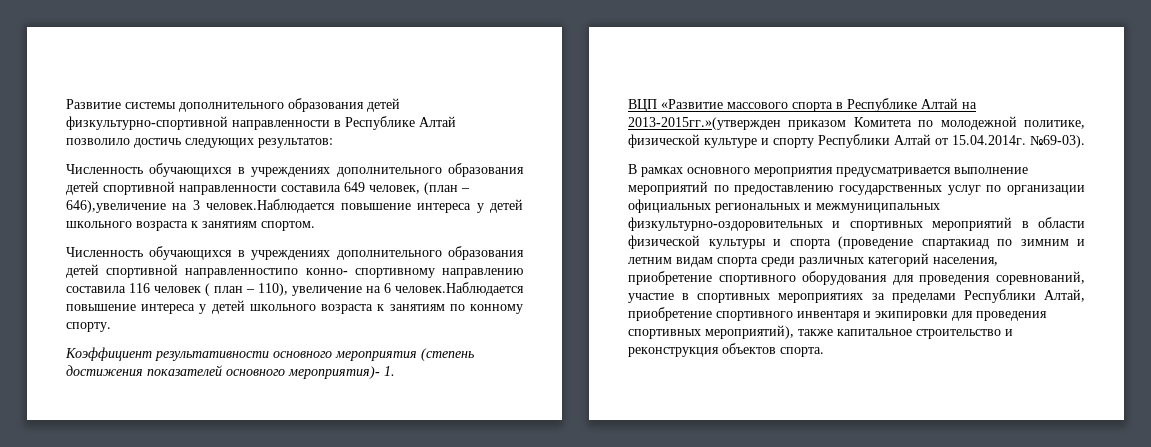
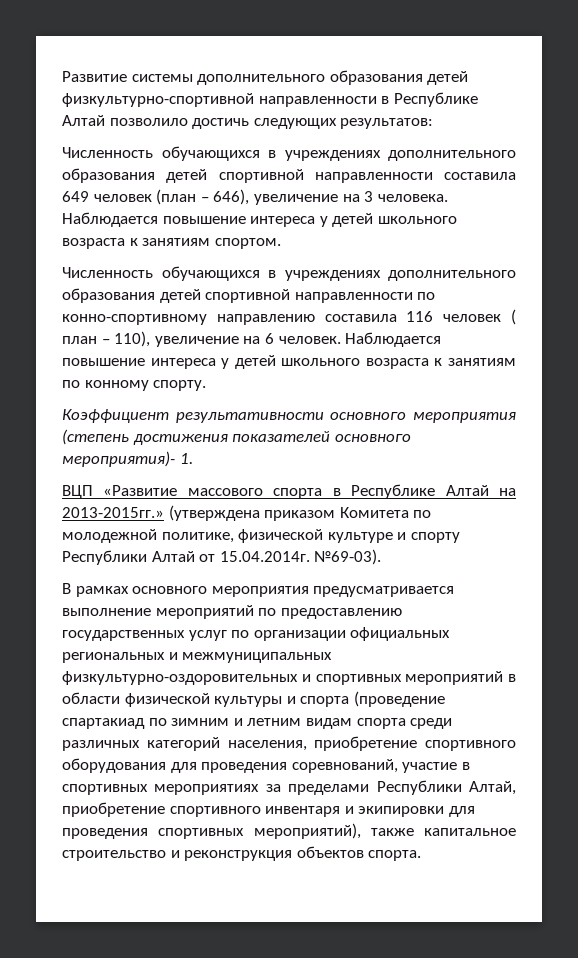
- Численность обучающихся в учреждениях дополнительного образования детей спортивной направленности составила 649 человек, (план – 646),увеличение на 3 человек.Наблюдается повышение интереса у детей школьного возраста к занятиям спортом.
+ Численность обучающихся в учреждениях дополнительного образования детей спортивной направленности составила 649 человек (план – 646), увеличение на 3 человека. Наблюдается повышение интереса у детей школьного возраста к занятиям спортом.
- Численность обучающихся в учреждениях дополнительного образования детей спортивной направленностипо конно- спортивному направлению составила 116 человек ( план – 110), увеличение на 6 человек.Наблюдается повышение интереса у детей школьного возраста к занятиям по конному спорту.
+ Численность обучающихся в учреждениях дополнительного образования детей спортивной направленности по конно-спортивному направлению составила 116 человек ( план – 110), увеличение на 6 человек. Наблюдается повышение интереса у детей школьного возраста к занятиям по конному спорту.
- ВЦП «Развитие массового спорта в Республике Алтай на 2013-2015гг.»(утвержден приказом Комитета по молодежной политике, физической культуре и спорту Республики Алтай от 15.04.2014г. №69-03).
+ ВЦП «Развитие массового спорта в Республике Алтай на 2013-2015гг.» (утверждена приказом Комитета по молодежной политике, физической культуре и спорту Республики Алтай от 15.04.2014г. №69-03).

